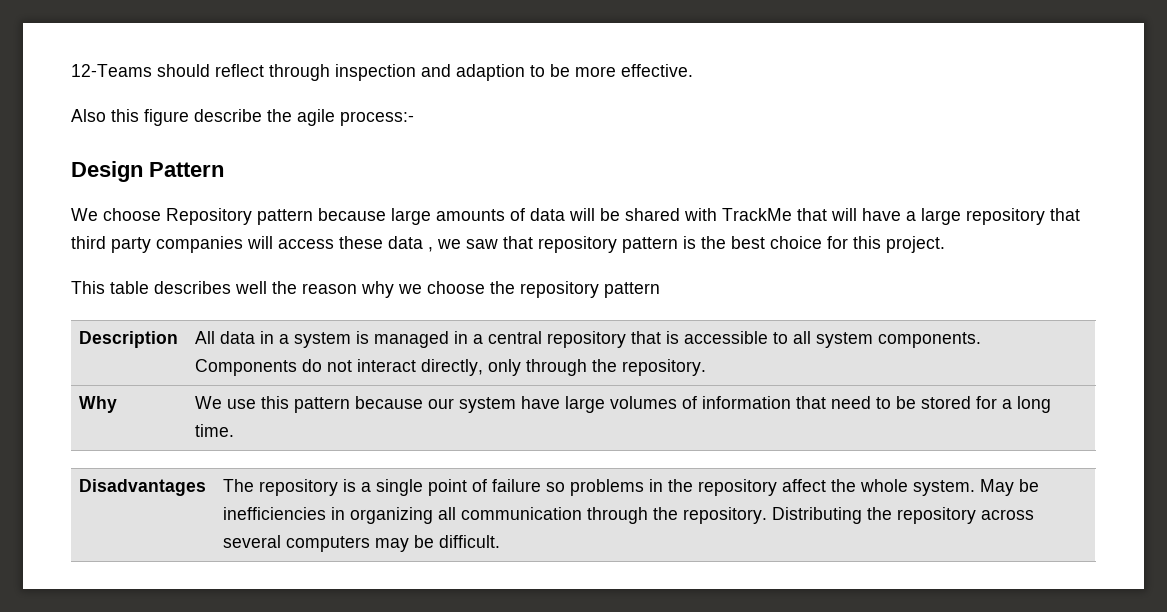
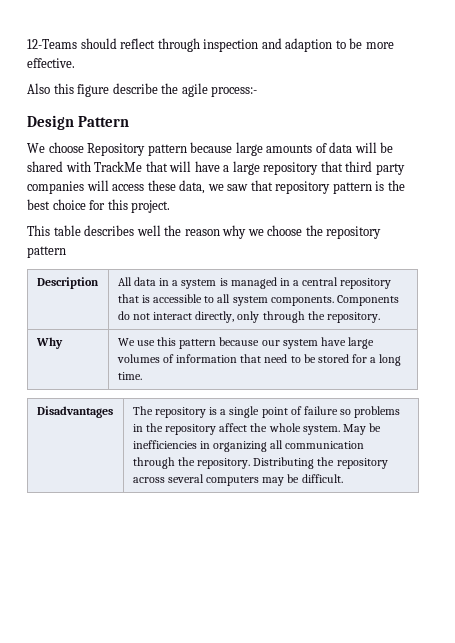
- We choose Repository pattern because large amounts of data will be shared with TrackMe that will have a large repository that third party companies will access these data , we saw that repository pattern is the best choice for this project.
+ We choose Repository pattern because large amounts of data will be shared with TrackMe that will have a large repository that third party companies will access these data, we saw that repository pattern is the best choice for this project.

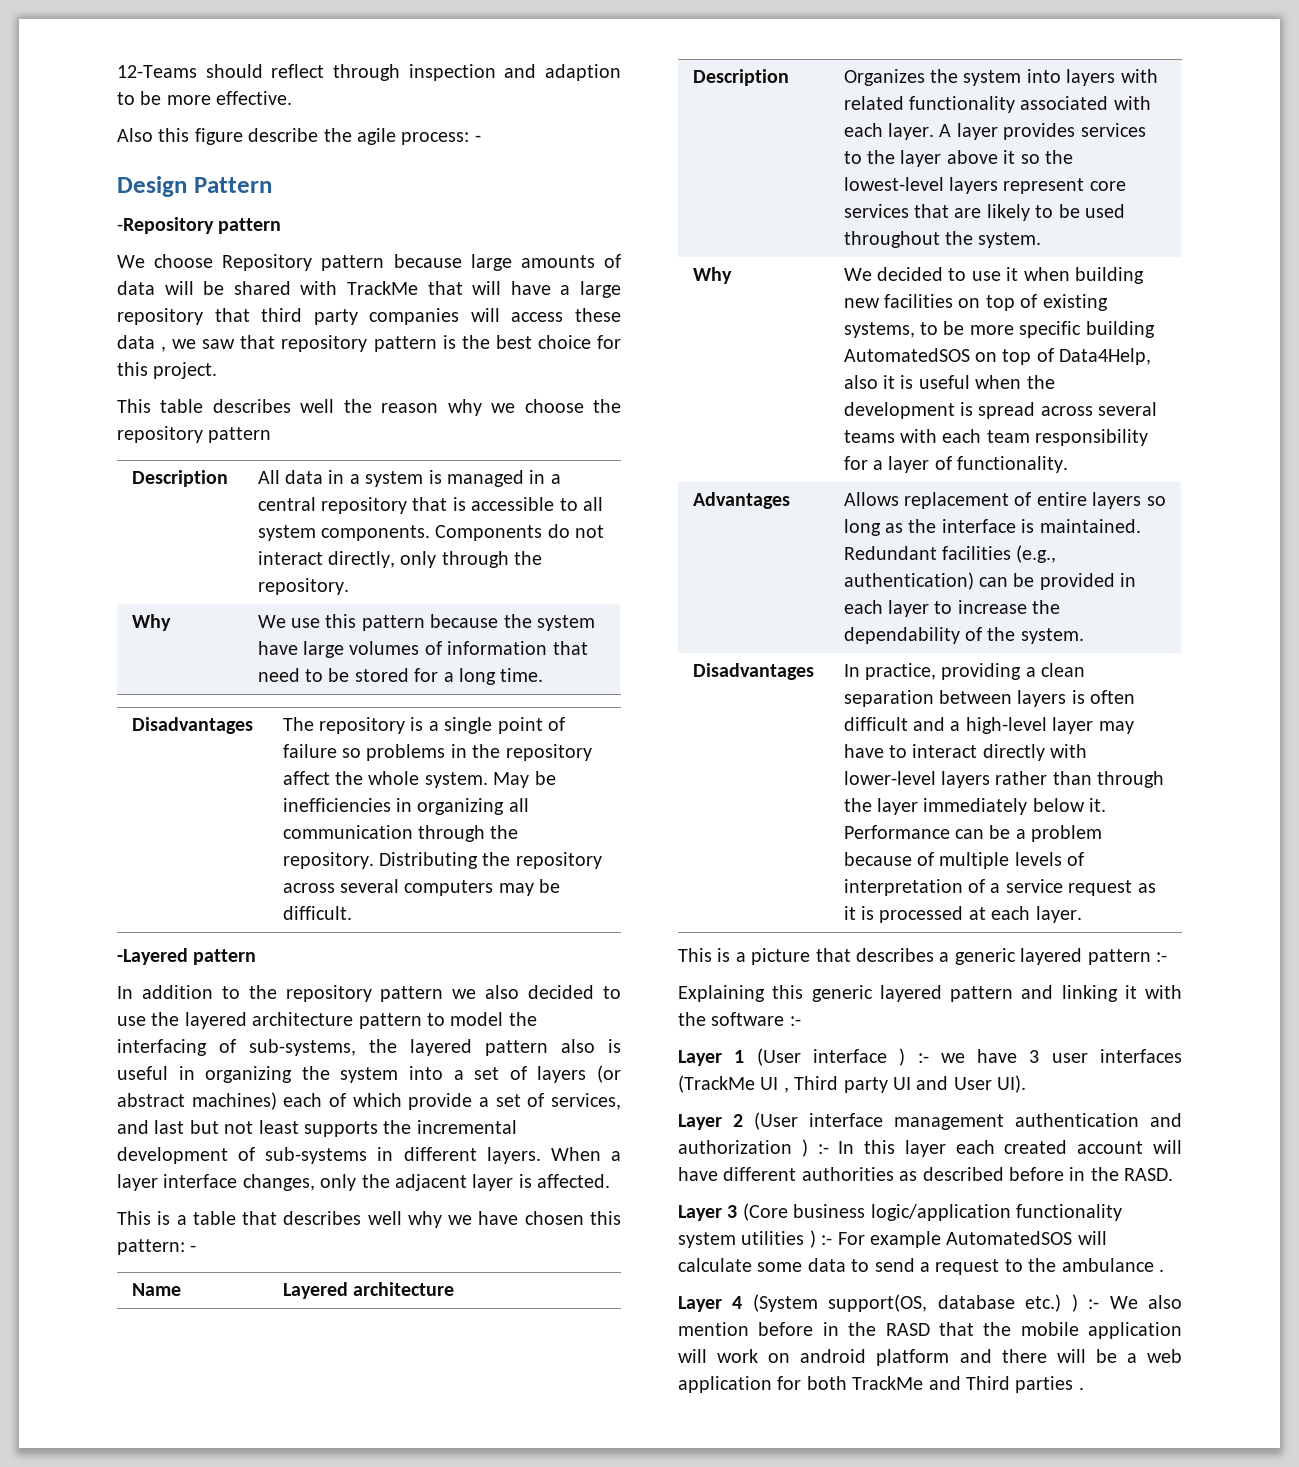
- Also this figure describe the agile process:-
+ Also this figure describe the agile process: -
+ -Repository pattern
- We choose Repository pattern because large amounts of data will be shared with TrackMe that will have a large repository that third party companies will access these data, we saw that repository pattern is the best choice for this project.
+ We choose Repository pattern because large amounts of data will be shared with TrackMe that will have a large repository that third party companies will access these data , we saw that repository pattern is the best choice for this project.
- Why | We use this pattern because our system have large volumes of information that need to be stored for a long time.
+ Why | We use this pattern because the system have large volumes of information that need to be stored for a long time.
+ -Layered pattern
+ In addition to the repository pattern we also decided to use the layered architecture pattern to model the interfacing of sub-systems, the layered pattern also is useful in organizing the system into a set of layers (or abstract machines) each of which provide a set of services, and last but not least supports the incremental development of sub-systems in different layers. When a layer interface changes, only the adjacent layer is affected.
+ This is a table that describes well why we have chosen this pattern: -
+ Name | Layered architecture
+ Description | Organizes the system into layers with related functionality associated with each layer. A layer provides services to the layer above it so the lowest-level layers represent core services that are likely to be used throughout the system.
+ Why | We decided to use it when building new facilities on top of existing systems, to be more specific building AutomatedSOS on top of Data4Help, also it is useful when the development is spread across several teams with each team responsibility for a layer of functionality.
+ Advantages | Allows replacement of entire layers so long as the interface is maintained. Redundant facilities (e.g., authentication) can be provided in each layer to increase the dependability of the system.
+ Disadvantages | In practice, providing a clean separation between layers is often difficult and a high-level layer may have to interact directly with lower-level layers rather than through the layer immediately below it. Performance can be a problem because of multiple levels of interpretation of a service request as it is processed at each layer.
+ This is a picture that describes a generic layered pattern :-
+ Explaining this generic layered pattern and linking it with the software :-
+ Layer 1 (User interface ) :- we have 3 user interfaces (TrackMe UI , Third party UI and User UI).
+ Layer 2 (User interface management authentication and authorization ) :- In this layer each created account will have different authorities as described before in the RASD.
+ Layer 3 (Core business logic/application functionality system utilities ) :- For example AutomatedSOS will calculate some data to send a request to the ambulance .
+ Layer 4 (System support(OS, database etc.) ) :- We also mention before in the RASD that the mobile application will work on android platform and there will be a web application for both TrackMe and Third parties .

